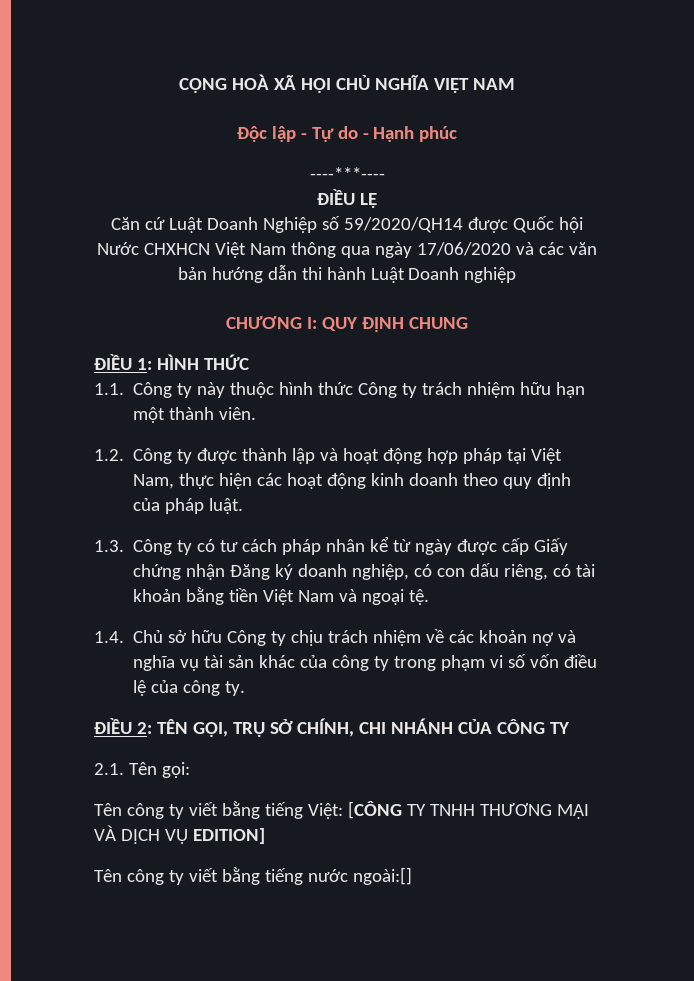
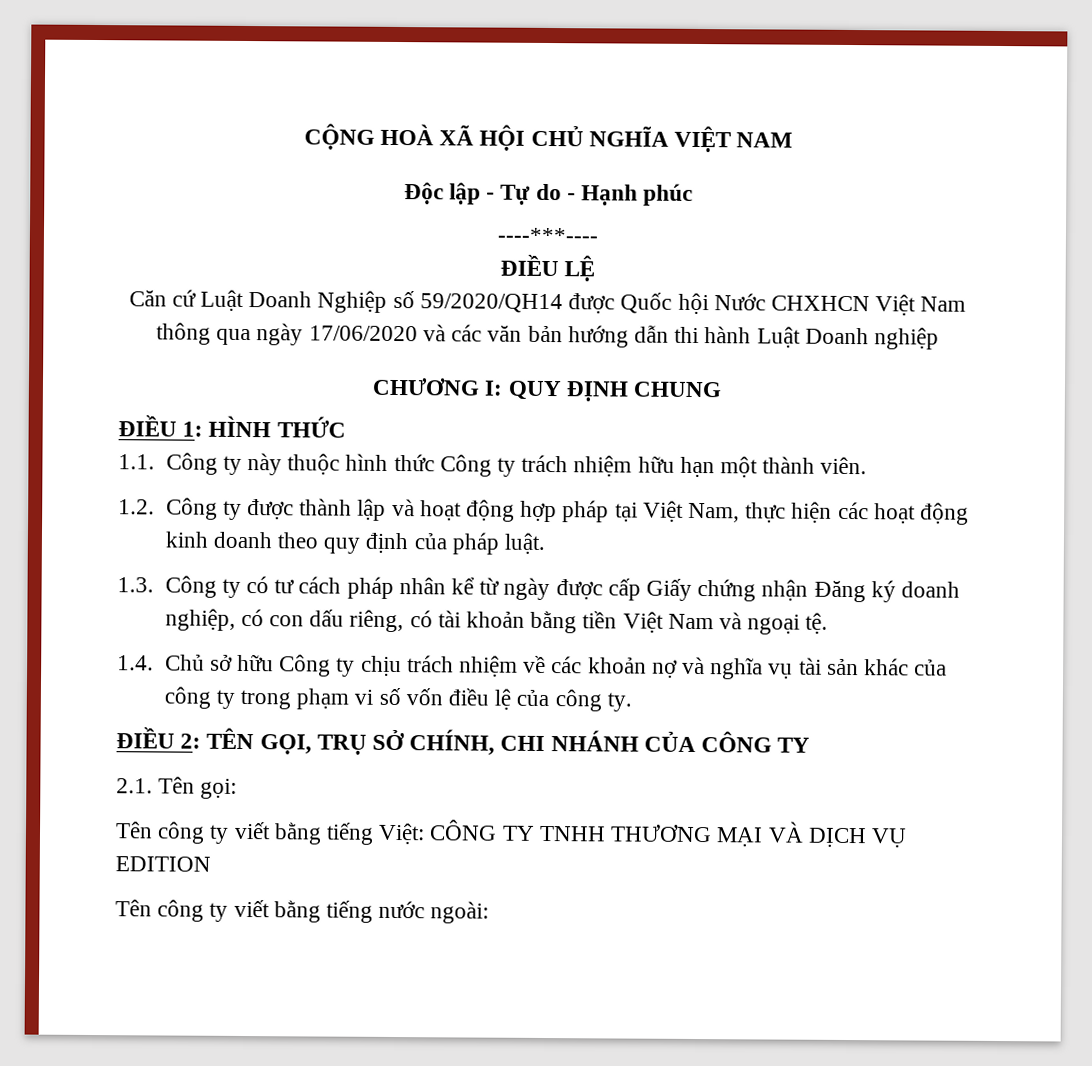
- Tên công ty viết bằng tiếng Việt: [CÔNG TY TNHH THƯƠNG MẠI VÀ DỊCH VỤ EDITION]
+ Tên công ty viết bằng tiếng Việt: CÔNG TY TNHH THƯƠNG MẠI VÀ DỊCH VỤ EDITION
- Tên công ty viết bằng tiếng nước ngoài:[]
+ Tên công ty viết bằng tiếng nước ngoài:

